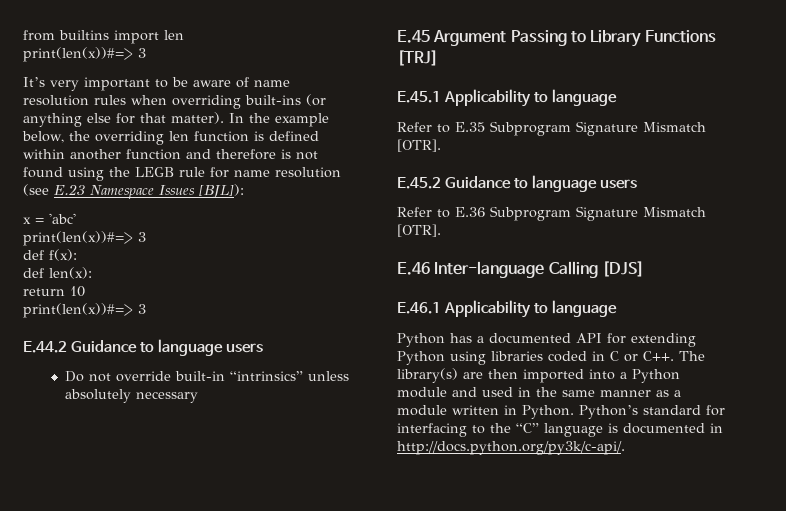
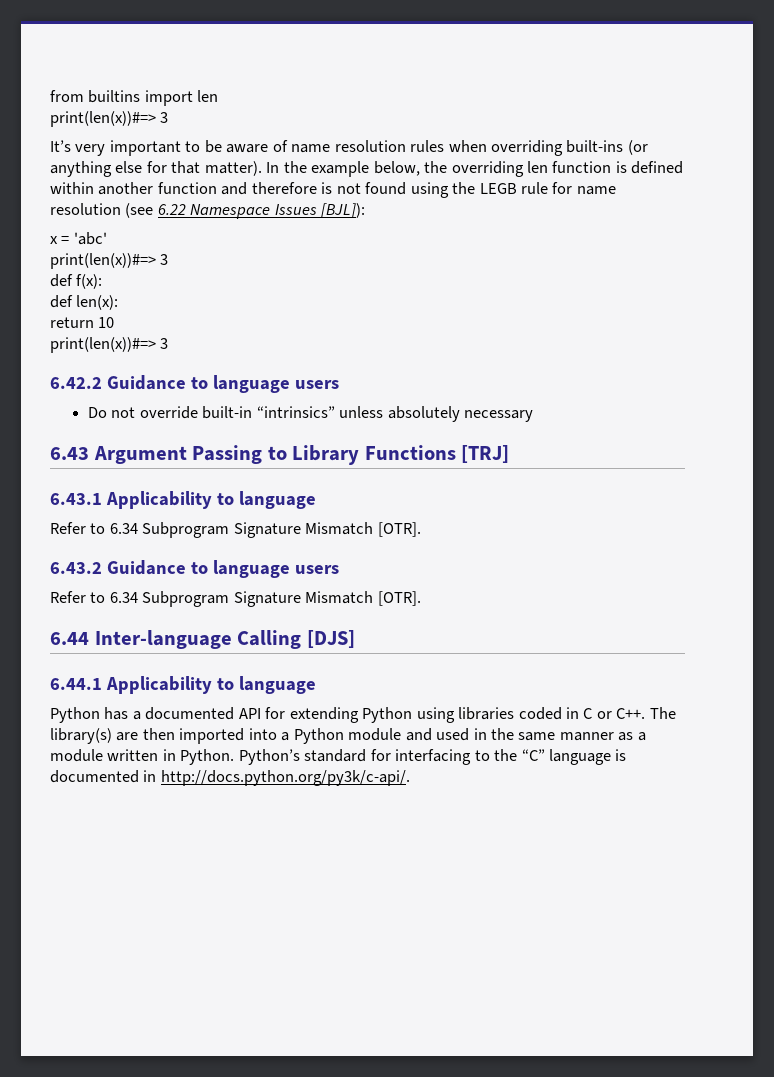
- In the example below, the overriding len function is defined within another function and therefore is not found using the LEGB rule for name resolution (see E.23 Namespace Issues [BJL]):
+ In the example below, the overriding len function is defined within another function and therefore is not found using the LEGB rule for name resolution (see 6.22 Namespace Issues [BJL]):
- E.44.2 Guidance to language users
+ 6.42.2 Guidance to language users
- E.45 Argument Passing to Library Functions [TRJ]
+ 6.43 Argument Passing to Library Functions [TRJ]
- E.45.1 Applicability to language
- Refer to E.35 Subprogram Signature Mismatch [OTR].
- E.45.2 Guidance to language users
- Refer to E.36 Subprogram Signature Mismatch [OTR].
- E.46 Inter-language Calling [DJS]
+ 6.43.1 Applicability to language
+ Refer to 6.34 Subprogram Signature Mismatch [OTR].
+ 6.43.2 Guidance to language users
+ Refer to 6.34 Subprogram Signature Mismatch [OTR].
+ 6.44 Inter-language Calling [DJS]
- E.46.1 Applicability to language
+ 6.44.1 Applicability to language

